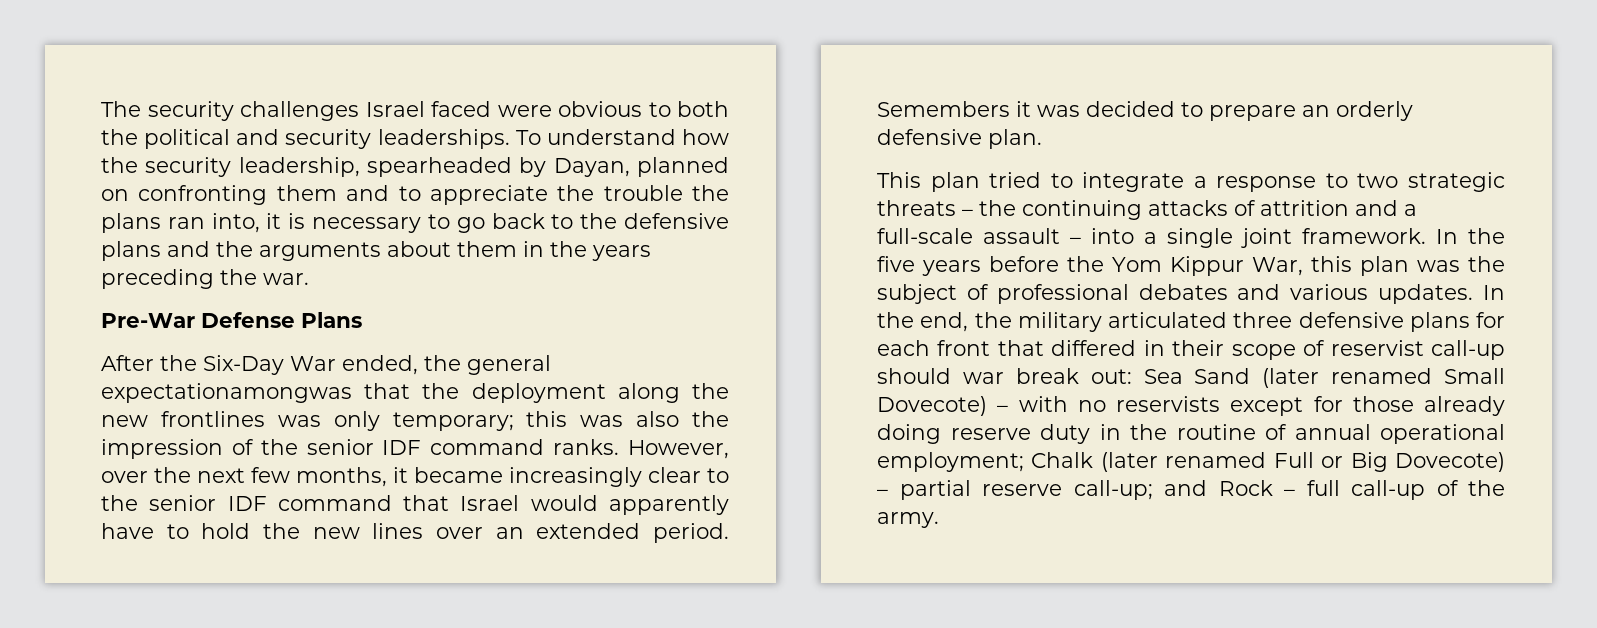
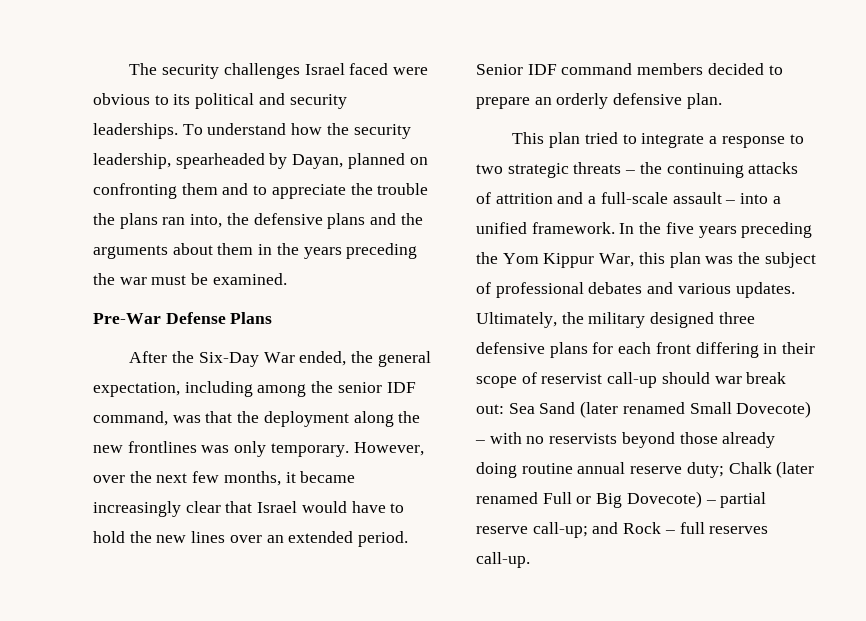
- The security challenges Israel faced were obvious to both the political and security leaderships.
+ The security challenges Israel faced were obvious to its political and security leaderships.
- To understand how the security leadership, spearheaded by Dayan, planned on confronting them and to appreciate the trouble the plans ran into, it is necessary to go back to the defensive plans and the arguments about them in the years preceding the war.
+ To understand how the security leadership, spearheaded by Dayan, planned on confronting them and to appreciate the trouble the plans ran into, the defensive plans and the arguments about them in the years preceding the war must be examined.
- After the Six-Day War ended, the general expectationamongwas that the deployment along the new frontlines was only temporary; this was also the impression of the senior IDF command ranks.
+ After the Six-Day War ended, the general expectation, including among the senior IDF command, was that the deployment along the new frontlines was only temporary.
- However, over the next few months, it became increasingly clear to the senior IDF command that Israel would apparently have to hold the new lines over an extended period.
+ However, over the next few months, it became increasingly clear that Israel would have to hold the new lines over an extended period.
- Semembers it was decided to prepare an orderly defensive plan.
+ Senior IDF command members decided to prepare an orderly defensive plan.
- This plan tried to integrate a response to two strategic threats – the continuing attacks of attrition and a full-scale assault – into a single joint framework.
+ This plan tried to integrate a response to two strategic threats – the continuing attacks of attrition and a full-scale assault – into a unified framework.
- In the five years before the Yom Kippur War, this plan was the subject of professional debates and various updates.
+ In the five years preceding the Yom Kippur War, this plan was the subject of professional debates and various updates.
- In the end, the military articulated three defensive plans for each front that differed in their scope of reservist call-up should war break out: Sea Sand (later renamed Small Dovecote) – with no reservists except for those already doing reserve duty in the routine of annual operational employment; Chalk (later renamed Full or Big Dovecote) – partial reserve call-up; and Rock – full call-up of the army.
+ Ultimately, the military designed three defensive plans for each front differing in their scope of reservist call-up should war break out: Sea Sand (later renamed Small Dovecote) – with no reservists beyond those already doing routine annual reserve duty; Chalk (later renamed Full or Big Dovecote) – partial reserve call-up; and Rock – full reserves call-up.

